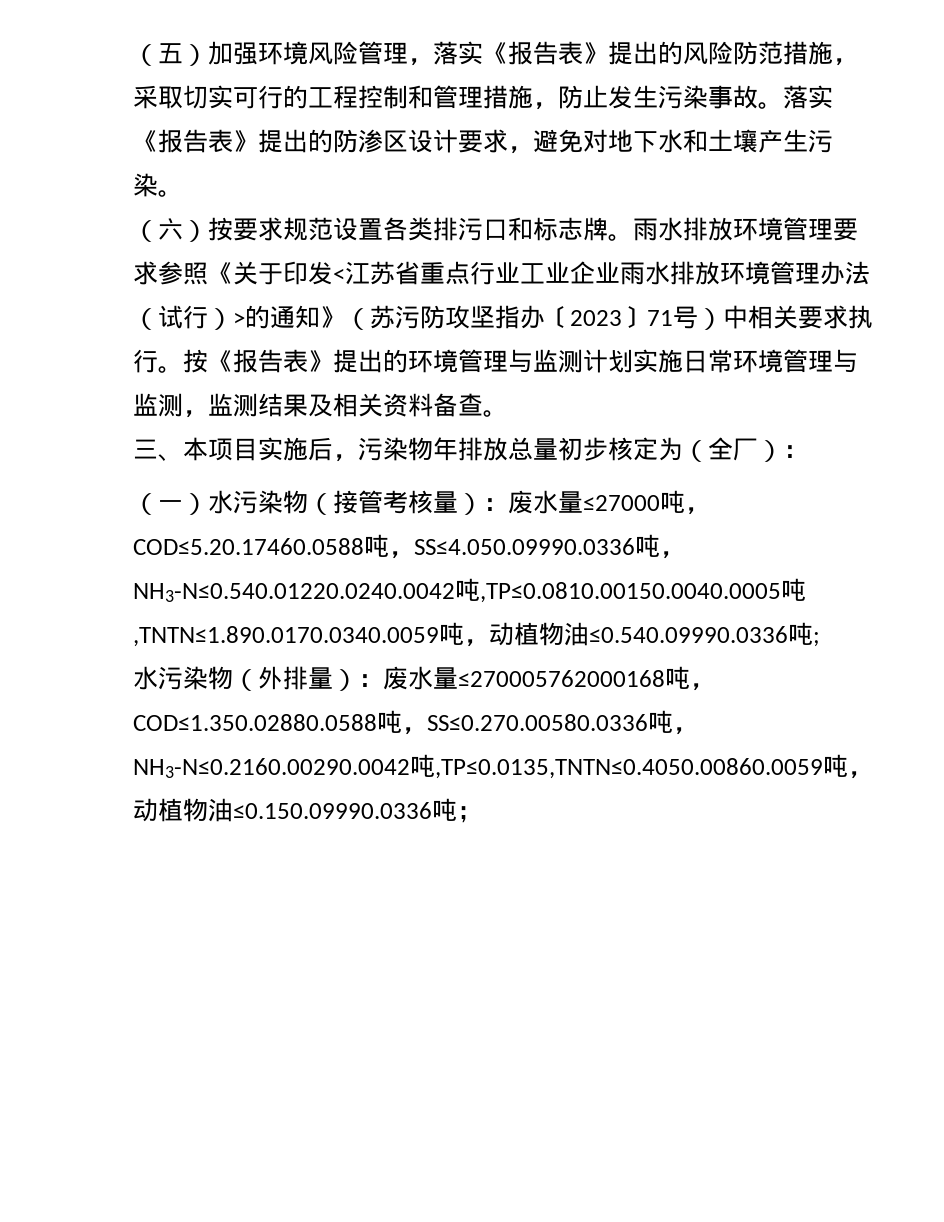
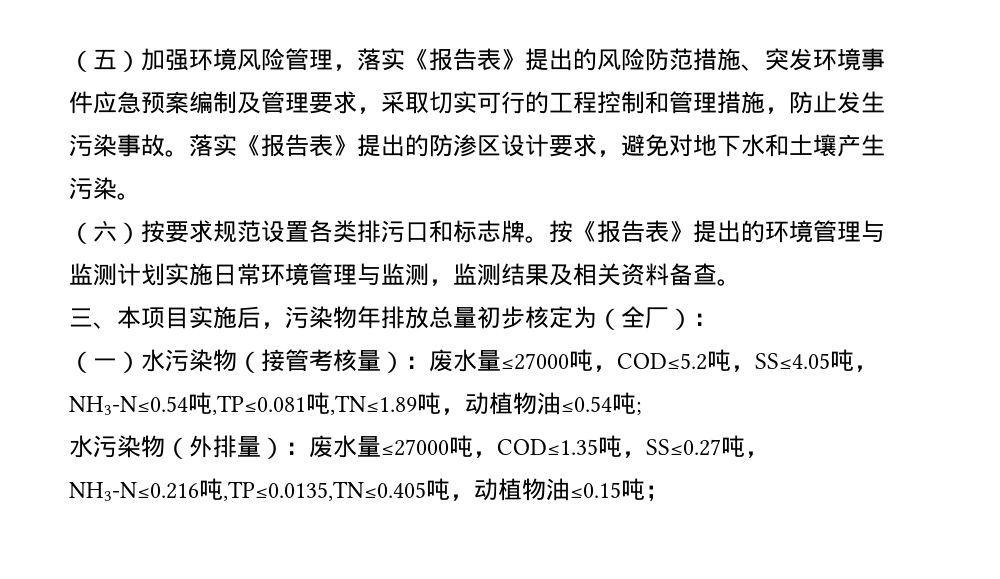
- （五）加强环境风险管理，落实《报告表》提出的风险防范措施，采取切实可行的工程控制和管理措施，防止发生污染事故。
+ （五）加强环境风险管理，落实《报告表》提出的风险防范措施、突发环境事件应急预案编制及管理要求，采取切实可行的工程控制和管理措施，防止发生污染事故。
- 雨水排放环境管理要求参照《关于印发<江苏省重点行业工业企业雨水排放环境管理办法（试行）>的通知》（苏污防攻坚指办〔2023〕71号）中相关要求执行。
- （一）水污染物（接管考核量）：废水量≤27000吨，COD≤5.20.17460.0588吨，SS≤4.050.09990.0336吨，NH3-N≤0.540.01220.0240.0042吨,TP≤0.0810.00150.0040.0005吨,TNTN≤1.890.0170.0340.0059吨，动植物油≤0.540.09990.0336吨;
+ （一）水污染物（接管考核量）：废水量≤27000吨，COD≤5.2吨，SS≤4.05吨，NH3-N≤0.54吨,TP≤0.081吨,TN≤1.89吨，动植物油≤0.54吨;
- 水污染物（外排量）：废水量≤270005762000168吨，COD≤1.350.02880.0588吨，SS≤0.270.00580.0336吨，NH3-N≤0.2160.00290.0042吨,TP≤0.0135,TNTN≤0.4050.00860.0059吨，动植物油≤0.150.09990.0336吨；
+ 水污染物（外排量）：废水量≤27000吨，COD≤1.35吨，SS≤0.27吨，NH3-N≤0.216吨,TP≤0.0135,TN≤0.405吨，动植物油≤0.15吨；

